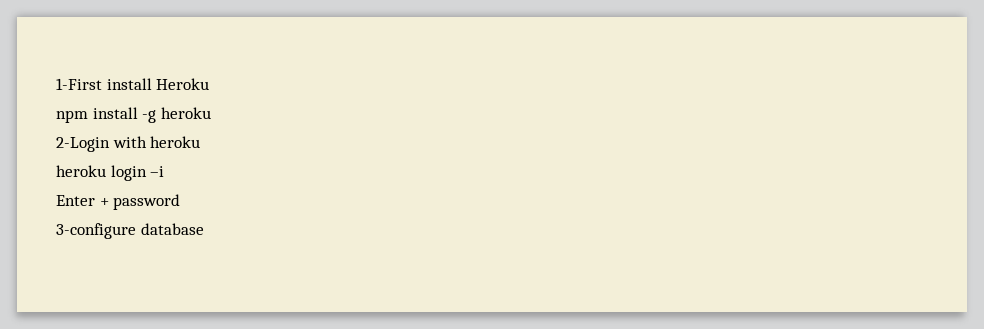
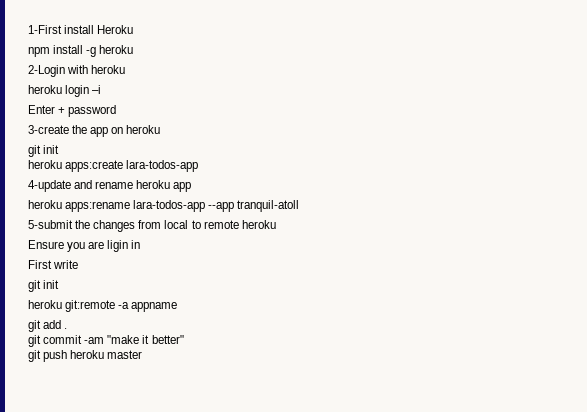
- 3-configure database
+ 3-create the app on heroku
+ git init
+ heroku apps:create lara-todos-app
+ 4-update and rename heroku app
+ heroku apps:rename lara-todos-app --app tranquil-atoll
+ 5-submit the changes from local to remote heroku
+ Ensure you are ligin in
+ First write
+ git init
+ heroku git:remote -a appname
+ git add .
+ git commit -am "make it better"
+ git push heroku master

